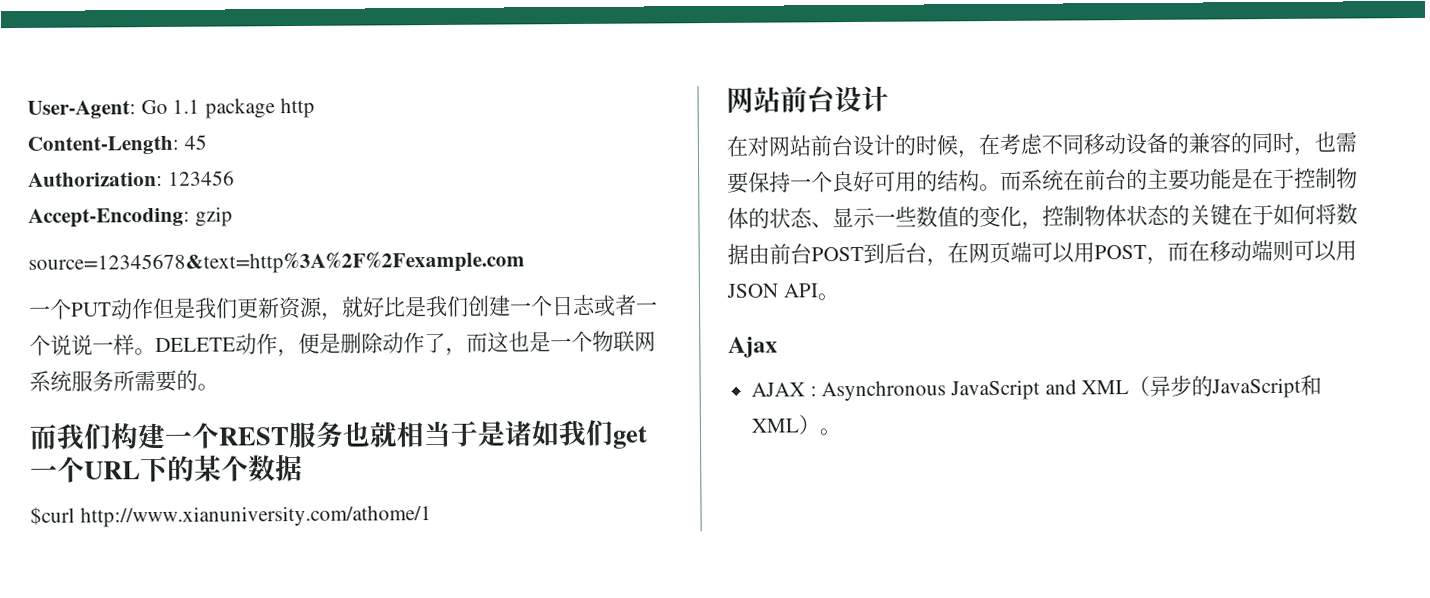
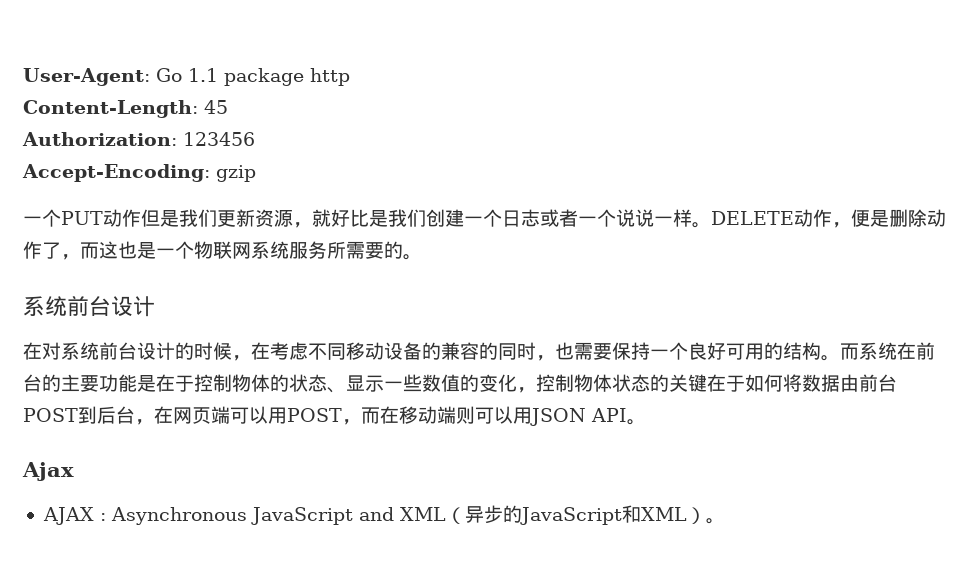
- source=12345678&text=http%3A%2F%2Fexample.com
  DELETE动作，便是删除动作了，而这也是一个物联网系统服务所需要的。
- 而我们构建一个REST服务也就相当于是诸如我们get一个URL下的某个数据
- $curl http://www.xianuniversity.com/athome/1
- 网站前台设计
+ 系统前台设计
- 在对网站前台设计的时候，在考虑不同移动设备的兼容的同时，也需要保持一个良好可用的结构。
+ 在对系统前台设计的时候，在考虑不同移动设备的兼容的同时，也需要保持一个良好可用的结构。

